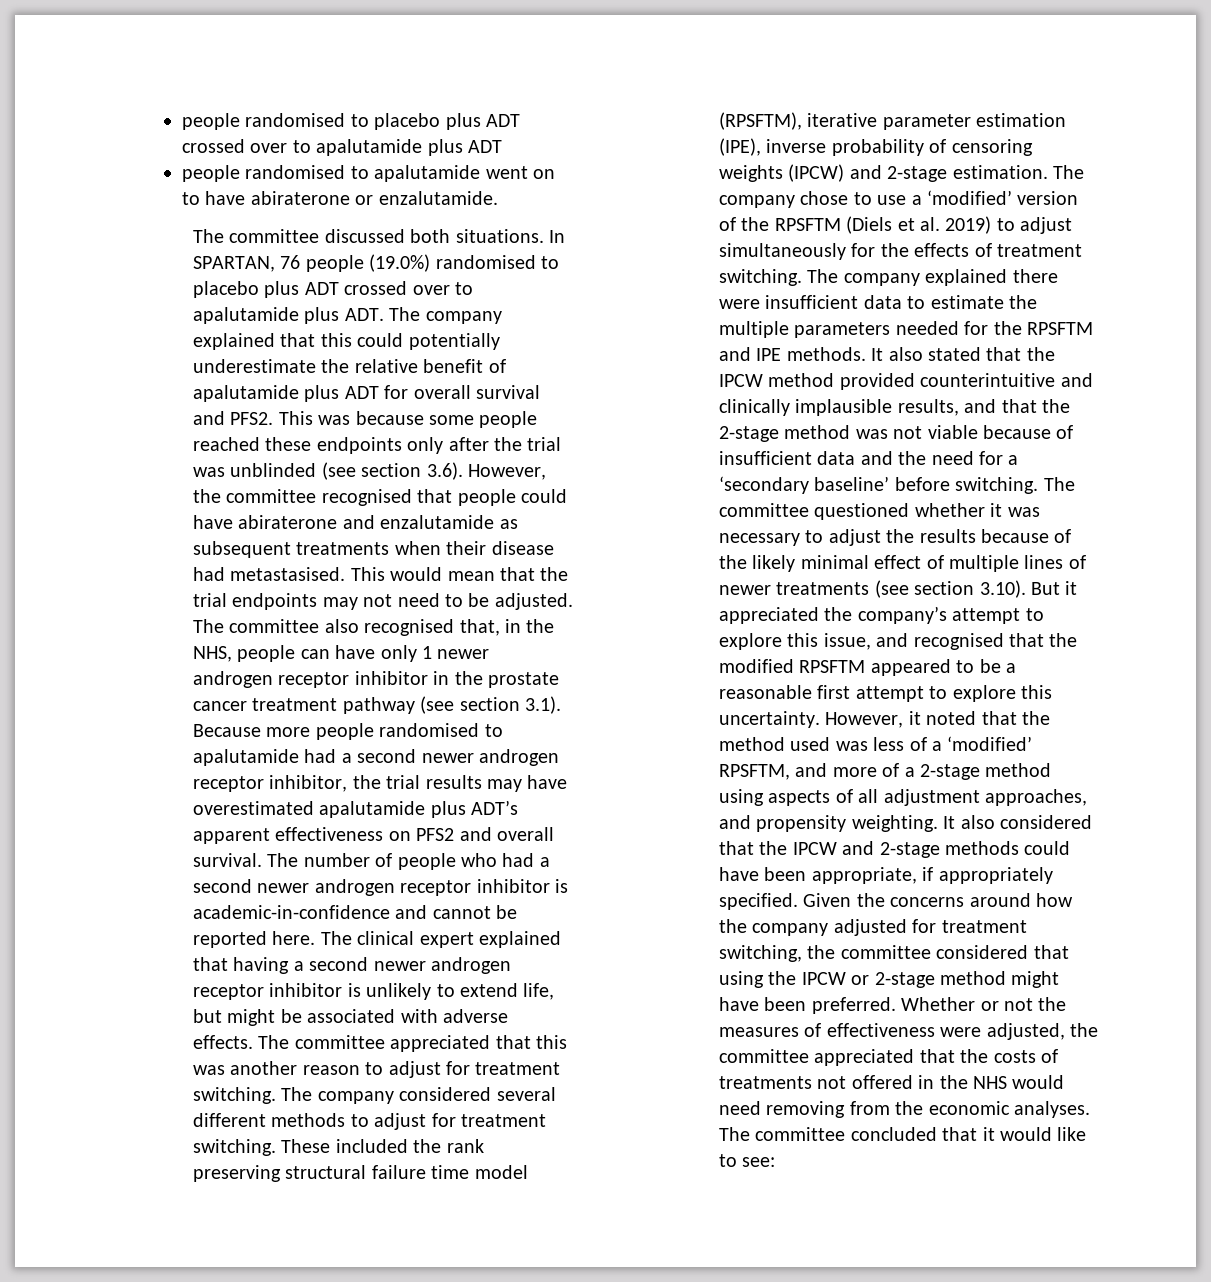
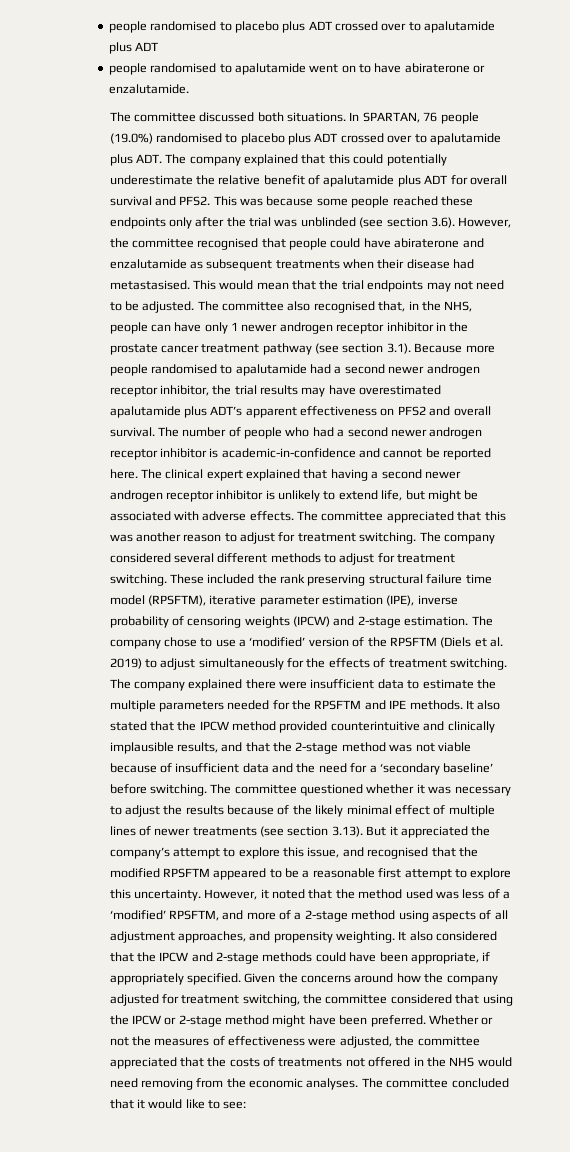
- The committee questioned whether it was necessary to adjust the results because of the likely minimal effect of multiple lines of newer treatments (see section 3.10). But it appreciated the company’s attempt to explore this issue, and recognised that the modified RPSFTM appeared to be a reasonable first attempt to explore this uncertainty.
+ The committee questioned whether it was necessary to adjust the results because of the likely minimal effect of multiple lines of newer treatments (see section 3.13). But it appreciated the company’s attempt to explore this issue, and recognised that the modified RPSFTM appeared to be a reasonable first attempt to explore this uncertainty.

